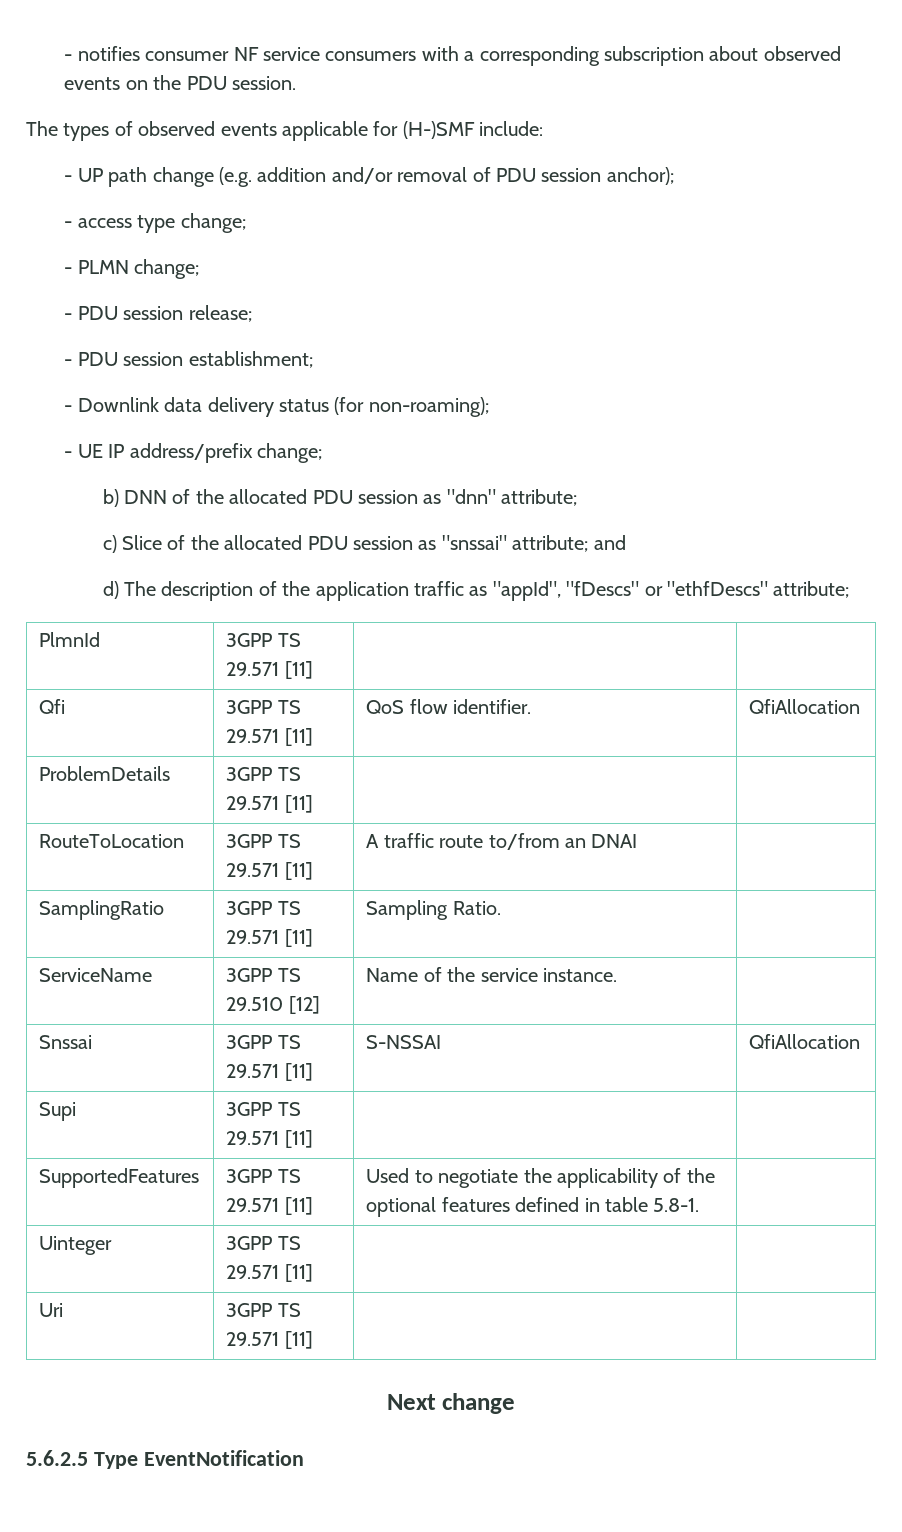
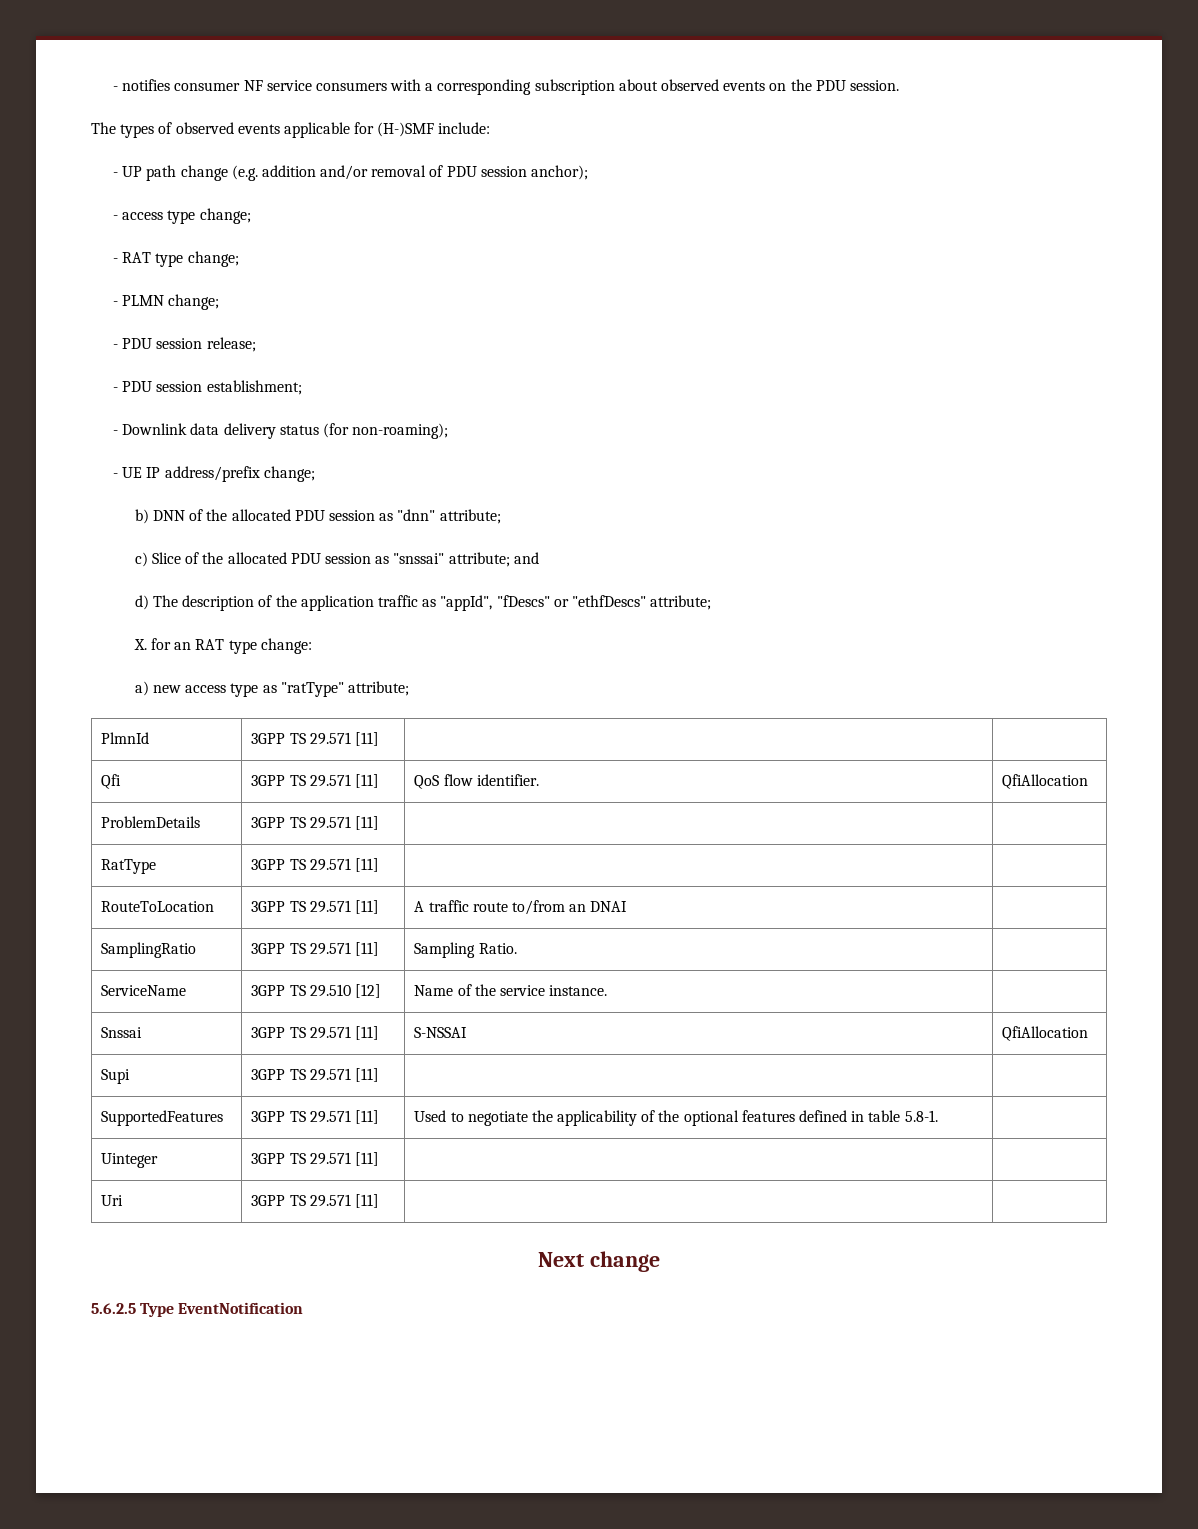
+ - RAT type change;
+ X. for an RAT type change:
+ a) new access type as "ratType" attribute;
+ RatType | 3GPP TS 29.571 [11] | |

